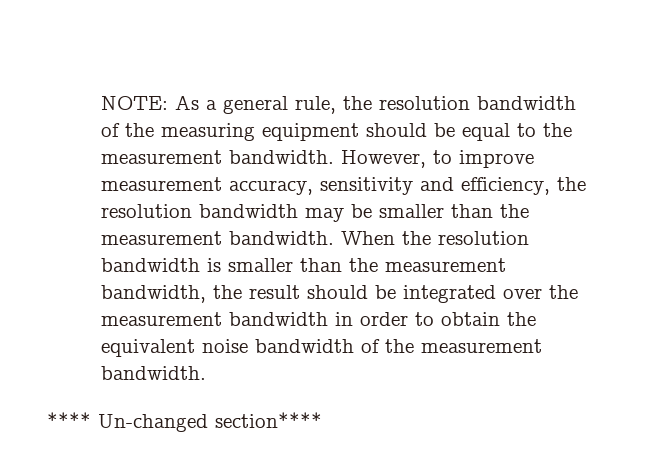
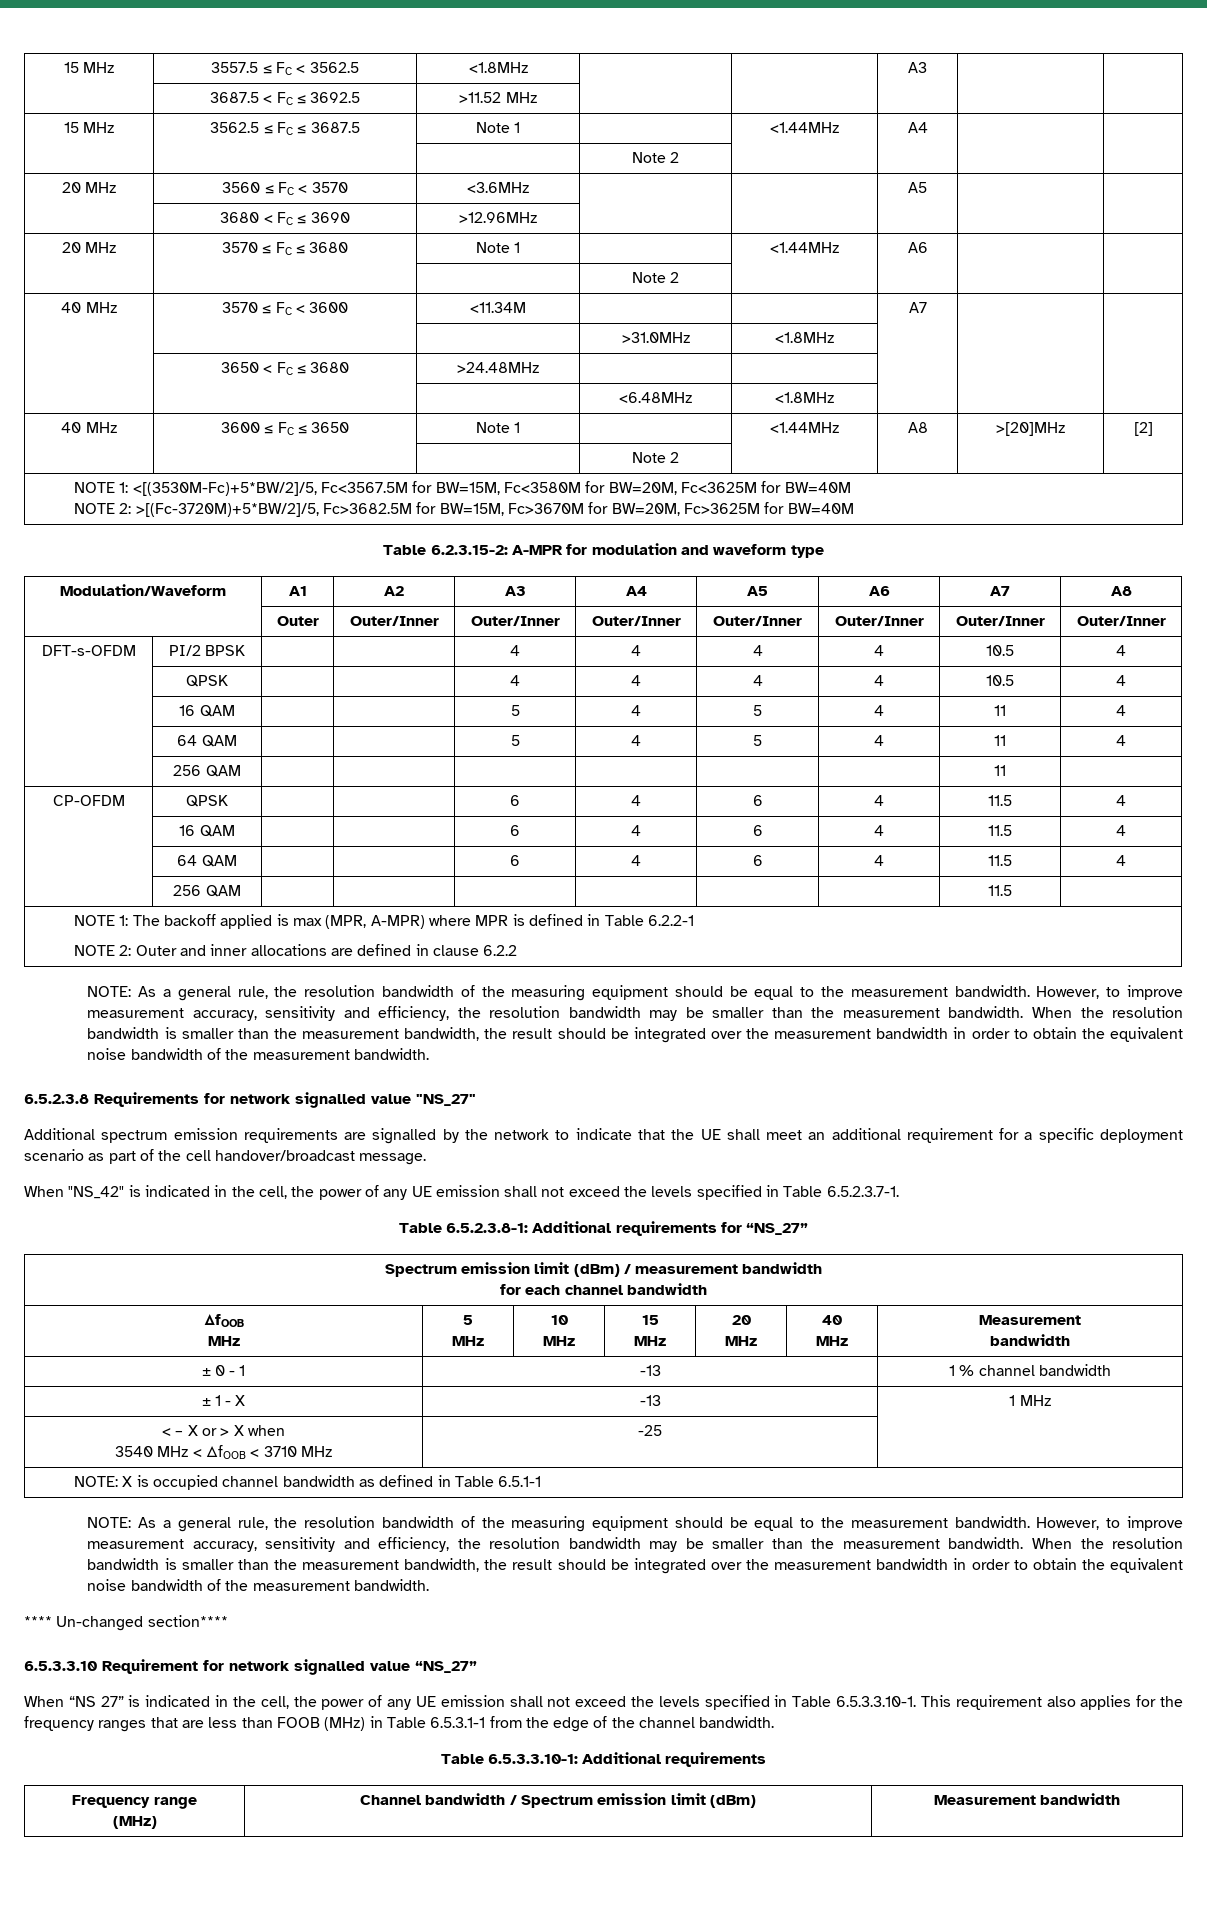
+ 15 MHz | 3557.5 ≤ FC < 3562.5 | <1.8MHz | | | A3 | |
+ | 3687.5 < FC ≤ 3692.5 | >11.52 MHz | | | | |
+ 15 MHz | 3562.5 ≤ FC ≤ 3687.5 | Note 1 | | <1.44MHz | A4 | |
+ | | | Note 2 | | | |
+ 20 MHz | 3560 ≤ FC < 3570 | <3.6MHz | | | A5 | |
+ | 3680 < FC ≤ 3690 | >12.96MHz | | | | |
+ 20 MHz | 3570 ≤ FC ≤ 3680 | Note 1 | | <1.44MHz | A6 | |
+ | | | Note 2 | | | |
+ 40 MHz | 3570 ≤ FC < 3600 | <11.34M | | | A7 | |
+ | | | >31.0MHz | <1.8MHz | | |
+ | 3650 < FC ≤ 3680 | >24.48MHz | | | | |
+ | | | <6.48MHz | <1.8MHz | | |
+ 40 MHz | 3600 ≤ FC ≤ 3650 | Note 1 | | <1.44MHz | A8 | >[20]MHz | [2]
+ | | | Note 2 | | | |
+ NOTE 1: <[(3530M-Fc)+5*BW/2]/5, Fc<3567.5M for BW=15M, Fc<3580M for BW=20M, Fc<3625M for BW=40M
+ NOTE 2: >[(Fc-3720M)+5*BW/2]/5, Fc>3682.5M for BW=15M, Fc>3670M for BW=20M, Fc>3625M for BW=40M
+ Table 6.2.3.15-2: A-MPR for modulation and waveform type
+ Modulation/Waveform | A1 | A2 | A3 | A4 | A5 | A6 | A7 | A8
+ | Outer | Outer/Inner | Outer/Inner | Outer/Inner | Outer/Inner | Outer/Inner | Outer/Inner | Outer/Inner
+ DFT-s-OFDM | PI/2 BPSK | | | 4 | 4 | 4 | 4 | 10.5 | 4
+ | QPSK | | | 4 | 4 | 4 | 4 | 10.5 | 4
+ | 16 QAM | | | 5 | 4 | 5 | 4 | 11 | 4
+ | 64 QAM | | | 5 | 4 | 5 | 4 | 11 | 4
+ | 256 QAM | | | | | | | 11 |
+ CP-OFDM | QPSK | | | 6 | 4 | 6 | 4 | 11.5 | 4
+ | 16 QAM | | | 6 | 4 | 6 | 4 | 11.5 | 4
+ | 64 QAM | | | 6 | 4 | 6 | 4 | 11.5 | 4
+ | 256 QAM | | | | | | | 11.5 |
+ NOTE 1: The backoff applied is max (MPR, A-MPR) where MPR is defined in Table 6.2.2-1
+ NOTE 2: Outer and inner allocations are defined in clause 6.2.2
+ NOTE: As a general rule, the resolution bandwidth of the measuring equipment should be equal to the measurement bandwidth. However, to improve measurement accuracy, sensitivity and efficiency, the resolution bandwidth may be smaller than the measurement bandwidth. When the resolution bandwidth is smaller than the measurement bandwidth, the result should be integrated over the measurement bandwidth in order to obtain the equivalent noise bandwidth of the measurement bandwidth.
+ 6.5.2.3.8 Requirements for network signalled value "NS_27"
+ Additional spectrum emission requirements are signalled by the network to indicate that the UE shall meet an additional requirement for a specific deployment scenario as part of the cell handover/broadcast message.
+ When "NS_42" is indicated in the cell, the power of any UE emission shall not exceed the levels specified in Table 6.5.2.3.7-1.
+ Table 6.5.2.3.8-1: Additional requirements for “NS_27”
+ Spectrum emission limit (dBm) / measurement bandwidth
+ for each channel bandwidth
+ ΔfOOB
+ MHz | 5
+ MHz | 10
+ MHz | 15
+ MHz | 20
+ MHz | 40
+ MHz | Measurement
+ bandwidth
+ ± 0 - 1 | -13 | 1 % channel bandwidth
+ ± 1 - X | -13 | 1 MHz
+ < – X or > X when
+ 3540 MHz < ΔfOOB < 3710 MHz | -25 |
+ NOTE: X is occupied channel bandwidth as defined in Table 6.5.1-1
+ 6.5.3.3.10 Requirement for network signalled value “NS_27”
+ When “NS 27” is indicated in the cell, the power of any UE emission shall not exceed the levels specified in Table 6.5.3.3.10-1. This requirement also applies for the frequency ranges that are less than FOOB (MHz) in Table 6.5.3.1-1 from the edge of the channel bandwidth.
+ Table 6.5.3.3.10-1: Additional requirements
+ Frequency range
+ (MHz) | Channel bandwidth / Spectrum emission limit (dBm) | Measurement bandwidth

